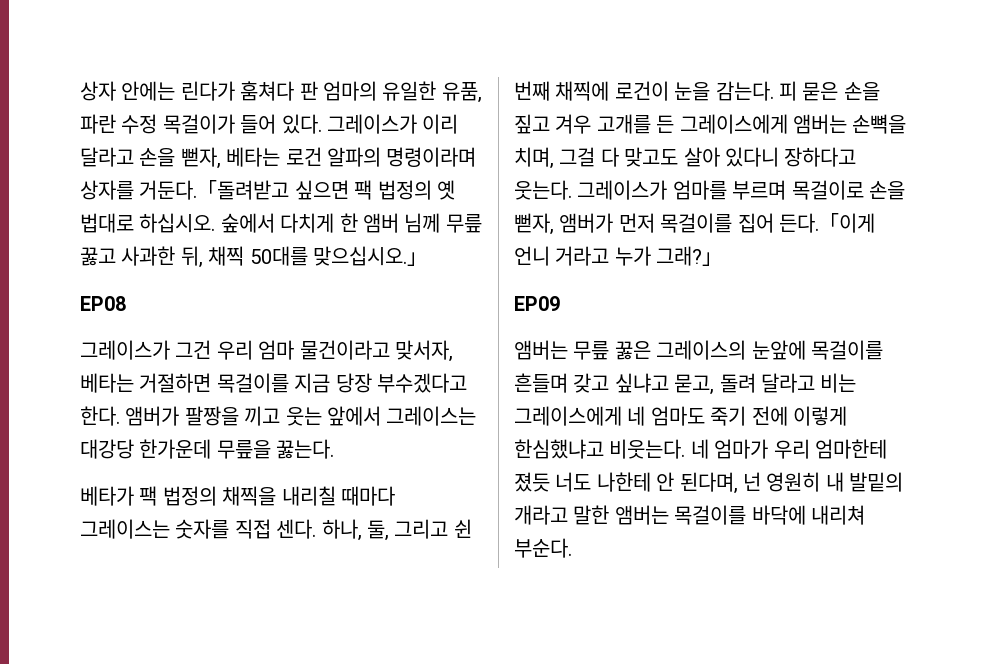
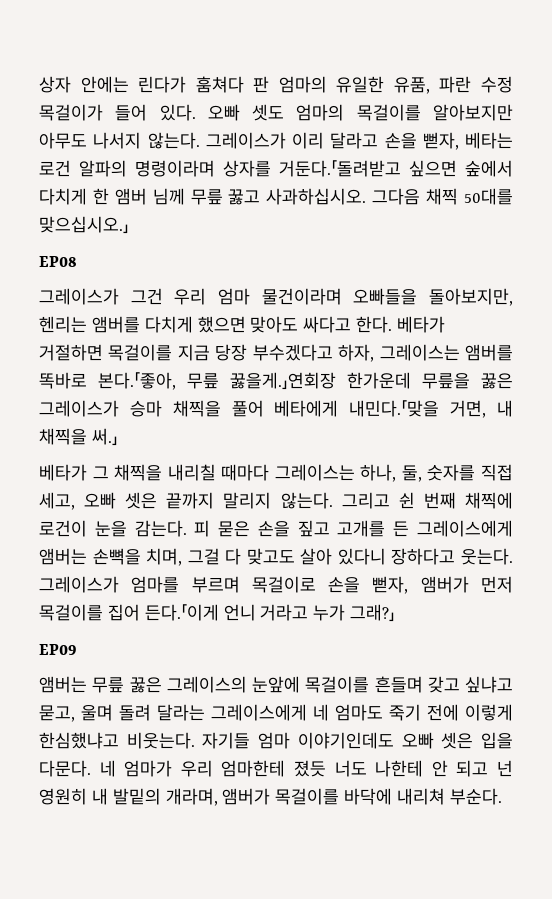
+ 오빠 셋도 엄마의 목걸이를 알아보지만 아무도 나서지 않는다.
- 「돌려받고 싶으면 팩 법정의 옛 법대로 하십시오. 숲에서 다치게 한 앰버 님께 무릎 꿇고 사과한 뒤, 채찍 50대를 맞으십시오.」
+ 「돌려받고 싶으면 숲에서 다치게 한 앰버 님께 무릎 꿇고 사과하십시오. 그다음 채찍 50대를 맞으십시오.」
- 그레이스가 그건 우리 엄마 물건이라고 맞서자, 베타는 거절하면 목걸이를 지금 당장 부수겠다고 한다. 앰버가 팔짱을 끼고 웃는 앞에서 그레이스는 대강당 한가운데 무릎을 꿇는다.
- 베타가 팩 법정의 채찍을 내리칠 때마다 그레이스는 숫자를 직접 센다. 하나, 둘, 그리고 쉰 번째 채찍에 로건이 눈을 감는다.
+ 그레이스가 그건 우리 엄마 물건이라며 오빠들을 돌아보지만, 헨리는 앰버를 다치게 했으면 맞아도 싸다고 한다. 베타가 거절하면 목걸이를 지금 당장 부수겠다고 하자, 그레이스는 앰버를 똑바로 본다.「좋아, 무릎 꿇을게.」연회장 한가운데 무릎을 꿇은 그레이스가 승마 채찍을 풀어 베타에게 내민다.「맞을 거면, 내 채찍을 써.」
+ 베타가 그 채찍을 내리칠 때마다 그레이스는 하나, 둘, 숫자를 직접 세고, 오빠 셋은 끝까지 말리지 않는다. 그리고 쉰 번째 채찍에 로건이 눈을 감는다.
- 피 묻은 손을 짚고 겨우 고개를 든 그레이스에게 앰버는 손뼉을 치며, 그걸 다 맞고도 살아 있다니 장하다고 웃는다.
+ 피 묻은 손을 짚고 고개를 든 그레이스에게 앰버는 손뼉을 치며, 그걸 다 맞고도 살아 있다니 장하다고 웃는다.
- 앰버는 무릎 꿇은 그레이스의 눈앞에 목걸이를 흔들며 갖고 싶냐고 묻고, 돌려 달라고 비는 그레이스에게 네 엄마도 죽기 전에 이렇게 한심했냐고 비웃는다.
+ 앰버는 무릎 꿇은 그레이스의 눈앞에 목걸이를 흔들며 갖고 싶냐고 묻고, 울며 돌려 달라는 그레이스에게 네 엄마도 죽기 전에 이렇게 한심했냐고 비웃는다.
+ 자기들 엄마 이야기인데도 오빠 셋은 입을 다문다.
- 네 엄마가 우리 엄마한테 졌듯 너도 나한테 안 된다며, 넌 영원히 내 발밑의 개라고 말한 앰버는 목걸이를 바닥에 내리쳐 부순다.
+ 네 엄마가 우리 엄마한테 졌듯 너도 나한테 안 되고 넌 영원히 내 발밑의 개라며, 앰버가 목걸이를 바닥에 내리쳐 부순다.

